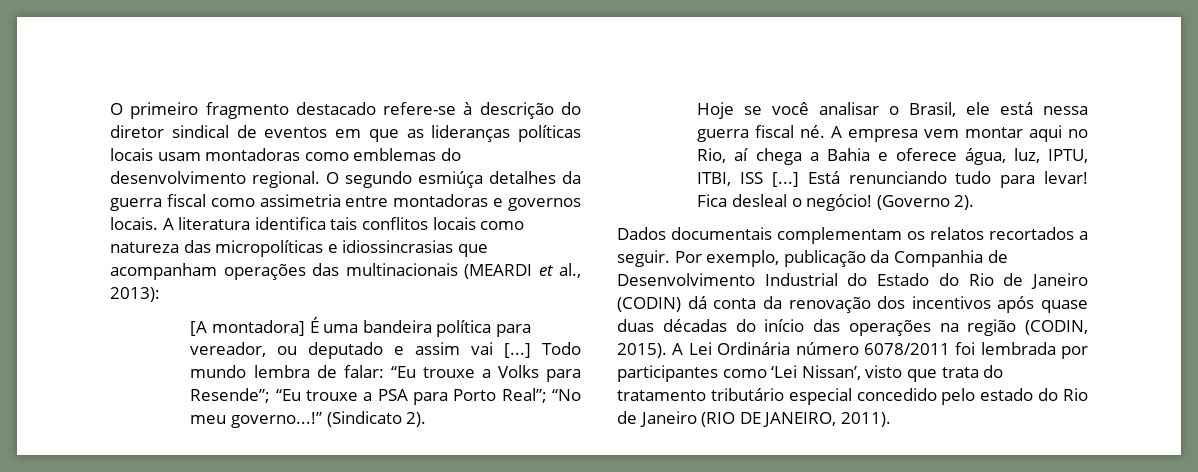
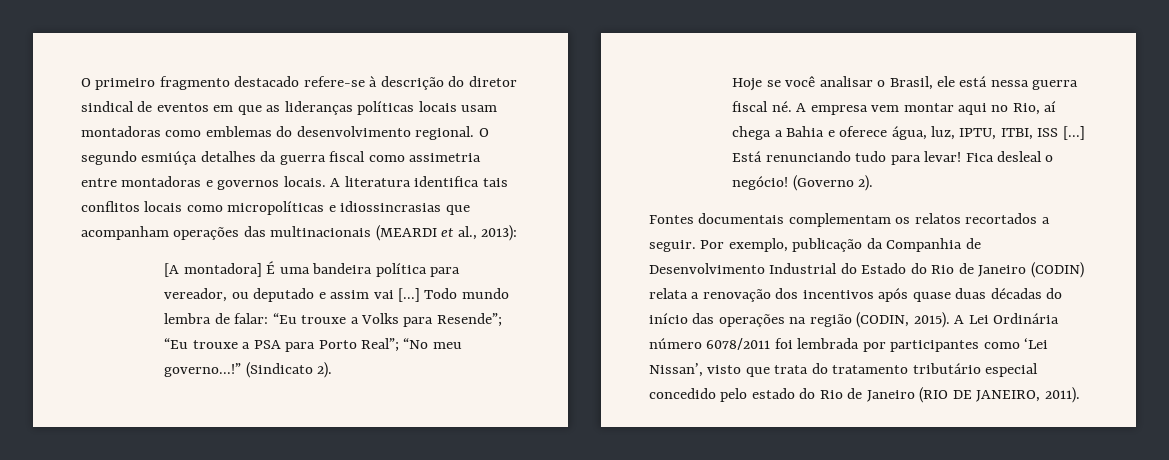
- A literatura identifica tais conflitos locais como natureza das micropolíticas e idiossincrasias que acompanham operações das multinacionais (MEARDI et al., 2013):
+ A literatura identifica tais conflitos locais como micropolíticas e idiossincrasias que acompanham operações das multinacionais (MEARDI et al., 2013):
- Dados documentais complementam os relatos recortados a seguir.
+ Fontes documentais complementam os relatos recortados a seguir.
- Por exemplo, publicação da Companhia de Desenvolvimento Industrial do Estado do Rio de Janeiro (CODIN) dá conta da renovação dos incentivos após quase duas décadas do início das operações na região (CODIN, 2015).
+ Por exemplo, publicação da Companhia de Desenvolvimento Industrial do Estado do Rio de Janeiro (CODIN) relata a renovação dos incentivos após quase duas décadas do início das operações na região (CODIN, 2015).

